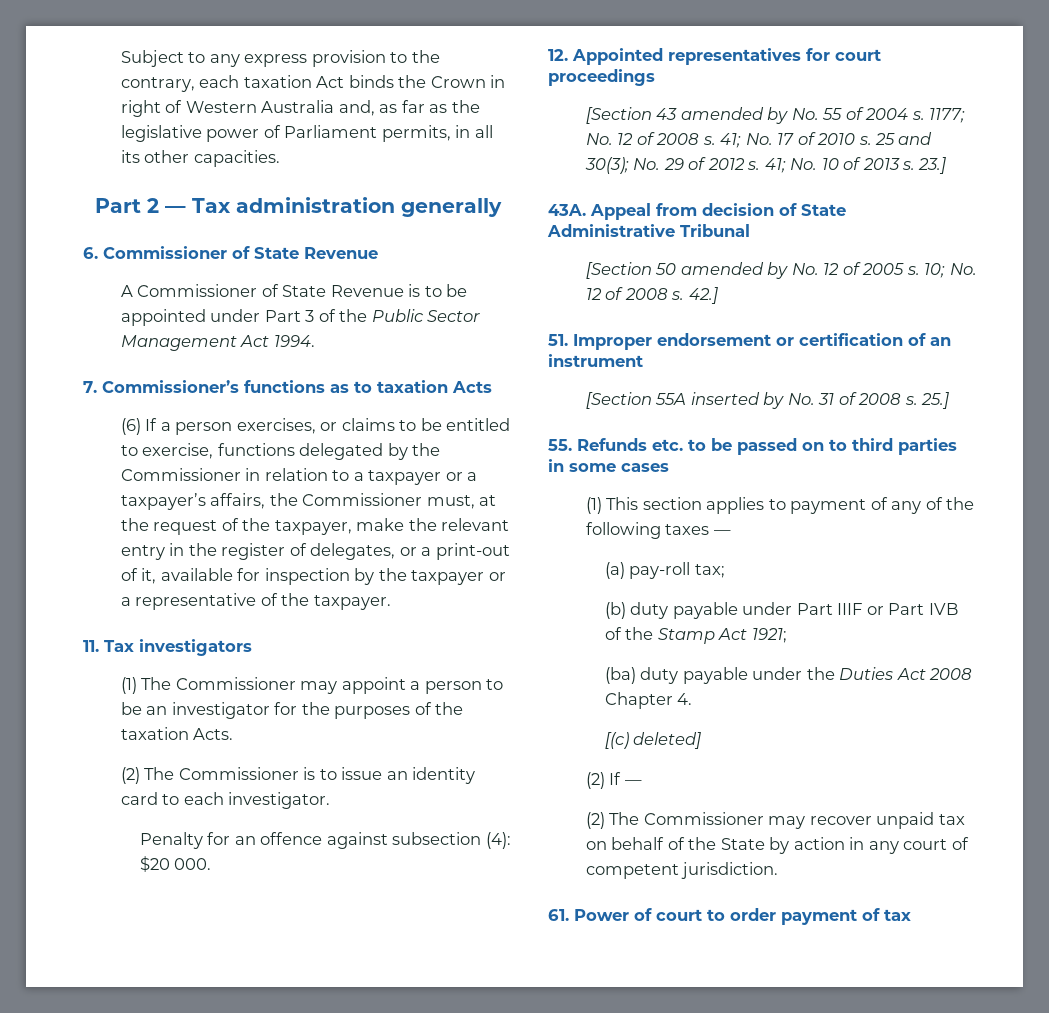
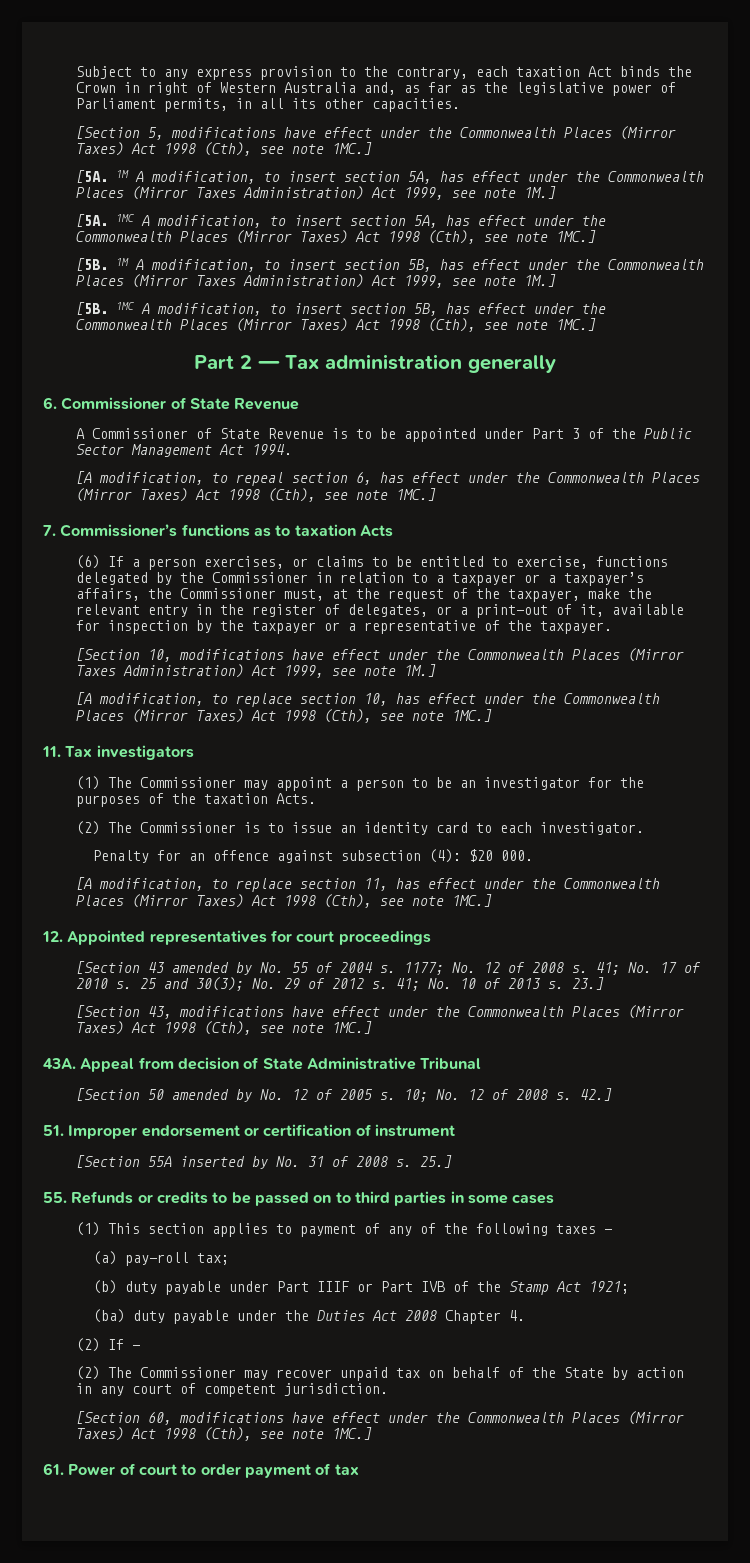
+ [Section 5, modifications have effect under the Commonwealth Places (Mirror Taxes) Act 1998 (Cth), see note 1MC.]
+ [5A. 1M A modification, to insert section 5A, has effect under the Commonwealth Places (Mirror Taxes Administration) Act 1999, see note 1M.]
+ [5A. 1MC A modification, to insert section 5A, has effect under the Commonwealth Places (Mirror Taxes) Act 1998 (Cth), see note 1MC.]
+ [5B. 1M A modification, to insert section 5B, has effect under the Commonwealth Places (Mirror Taxes Administration) Act 1999, see note 1M.]
+ [5B. 1MC A modification, to insert section 5B, has effect under the Commonwealth Places (Mirror Taxes) Act 1998 (Cth), see note 1MC.]
+ [A modification, to repeal section 6, has effect under the Commonwealth Places (Mirror Taxes) Act 1998 (Cth), see note 1MC.]
+ [Section 10, modifications have effect under the Commonwealth Places (Mirror Taxes Administration) Act 1999, see note 1M.]
+ [A modification, to replace section 10, has effect under the Commonwealth Places (Mirror Taxes) Act 1998 (Cth), see note 1MC.]
+ [A modification, to replace section 11, has effect under the Commonwealth Places (Mirror Taxes) Act 1998 (Cth), see note 1MC.]
+ [Section 43, modifications have effect under the Commonwealth Places (Mirror Taxes) Act 1998 (Cth), see note 1MC.]
- 51. Improper endorsement or certification of an instrument
+ 51. Improper endorsement or certification of instrument
- 55. Refunds etc. to be passed on to third parties in some cases
+ 55. Refunds or credits to be passed on to third parties in some cases
- [(c) deleted]
+ [Section 60, modifications have effect under the Commonwealth Places (Mirror Taxes) Act 1998 (Cth), see note 1MC.]

